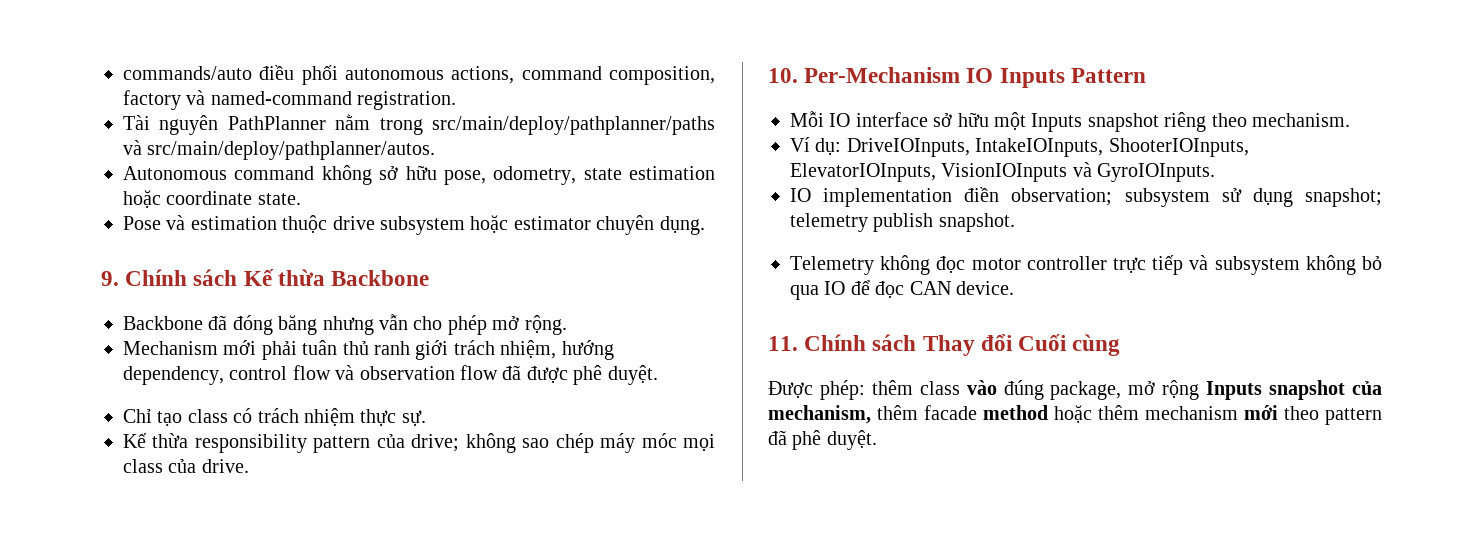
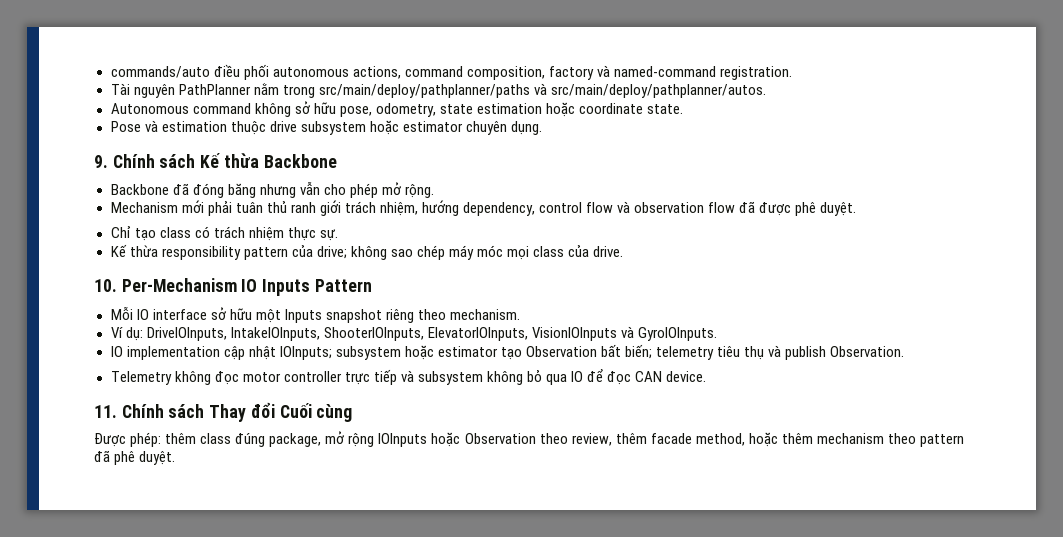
- IO implementation điền observation; subsystem sử dụng snapshot; telemetry publish snapshot.
+ IO implementation cập nhật IOInputs; subsystem hoặc estimator tạo Observation bất biến; telemetry tiêu thụ và publish Observation.
- Được phép: thêm class vào đúng package, mở rộng Inputs snapshot của mechanism, thêm facade method hoặc thêm mechanism mới theo pattern đã phê duyệt.
+ Được phép: thêm class đúng package, mở rộng IOInputs hoặc Observation theo review, thêm facade method, hoặc thêm mechanism theo pattern đã phê duyệt.

